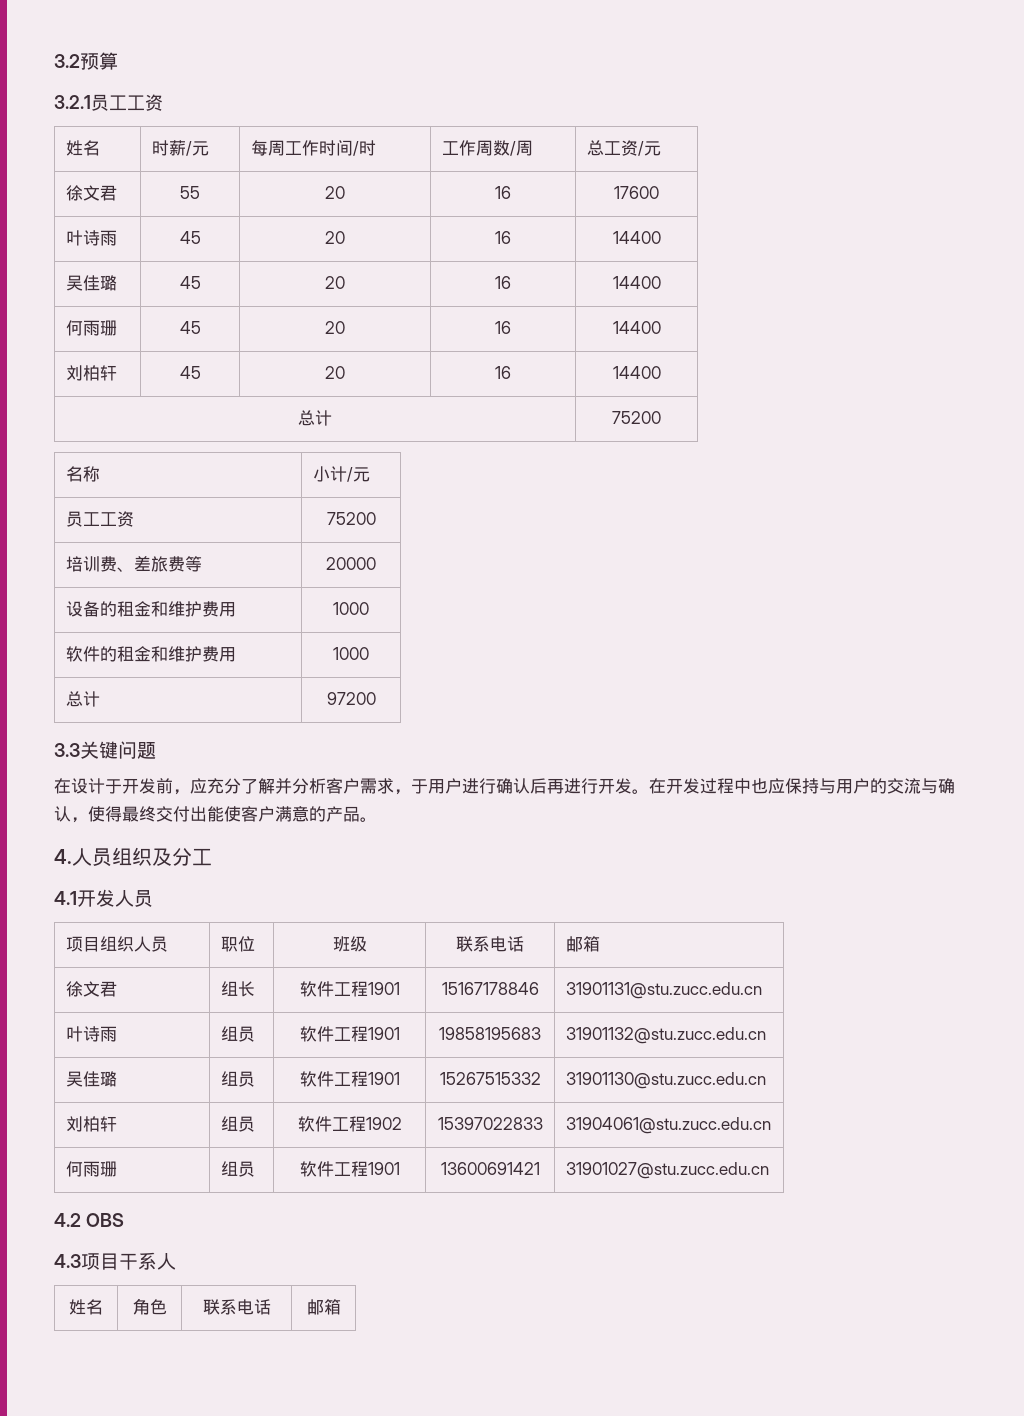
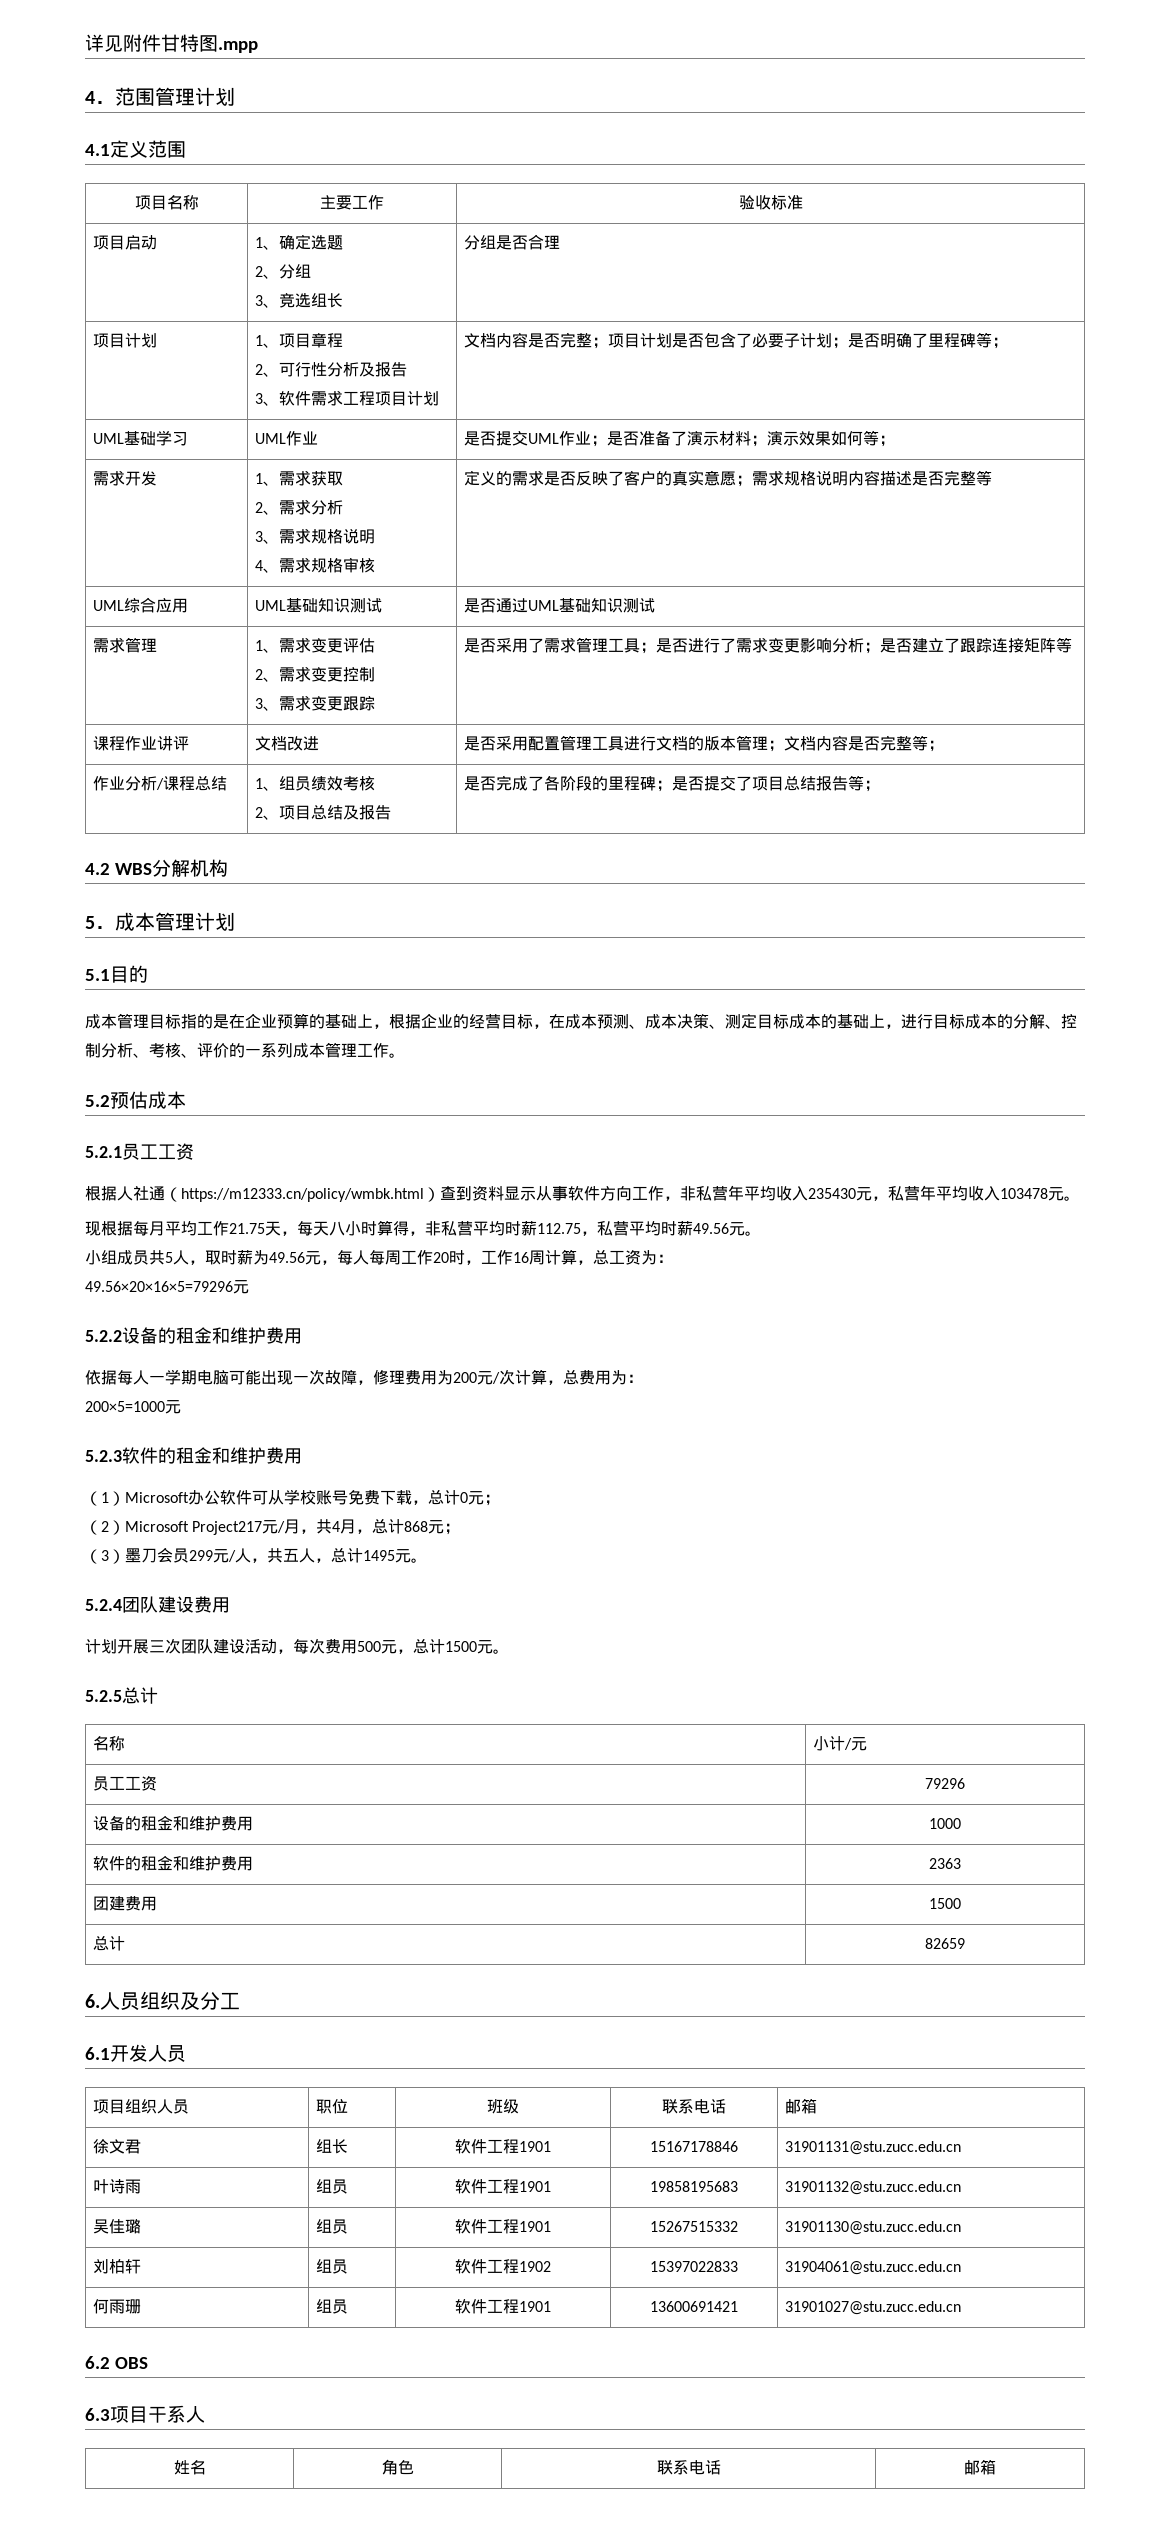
- 3.2预算
- 3.2.1员工工资
- 姓名 | 时薪/元 | 每周工作时间/时 | 工作周数/周 | 总工资/元
- 徐文君 | 55 | 20 | 16 | 17600
- 叶诗雨 | 45 | 20 | 16 | 14400
- 吴佳璐 | 45 | 20 | 16 | 14400
- 何雨珊 | 45 | 20 | 16 | 14400
- 刘柏轩 | 45 | 20 | 16 | 14400
- 总计 | 75200
+ 详见附件甘特图.mpp
+ 4．范围管理计划
+ 4.1定义范围
+ 项目名称 | 主要工作 | 验收标准
+ 项目启动 | 1、确定选题
+ 2、分组
+ 3、竞选组长 | 分组是否合理
+ 项目计划 | 1、项目章程
+ 2、可行性分析及报告
+ 3、软件需求工程项目计划 | 文档内容是否完整；项目计划是否包含了必要子计划；是否明确了里程碑等；
+ UML基础学习 | UML作业 | 是否提交UML作业；是否准备了演示材料；演示效果如何等；
+ 需求开发 | 1、需求获取
+ 2、需求分析
+ 3、需求规格说明
+ 4、需求规格审核 | 定义的需求是否反映了客户的真实意愿；需求规格说明内容描述是否完整等
+ UML综合应用 | UML基础知识测试 | 是否通过UML基础知识测试
+ 需求管理 | 1、需求变更评估
+ 2、需求变更控制
+ 3、需求变更跟踪 | 是否采用了需求管理工具；是否进行了需求变更影响分析；是否建立了跟踪连接矩阵等
+ 课程作业讲评 | 文档改进 | 是否采用配置管理工具进行文档的版本管理；文档内容是否完整等；
+ 作业分析/课程总结 | 1、组员绩效考核
+ 2、项目总结及报告 | 是否完成了各阶段的里程碑；是否提交了项目总结报告等；
+ 4.2 WBS分解机构
+ 5．成本管理计划
+ 5.1目的
+ 成本管理目标指的是在企业预算的基础上，根据企业的经营目标，在成本预测、成本决策、测定目标成本的基础上，进行目标成本的分解、控制分析、考核、评价的一系列成本管理工作。
+ 5.2预估成本
+ 5.2.1员工工资
+ 根据人社通（https://m12333.cn/policy/wmbk.html）查到资料显示从事软件方向工作，非私营年平均收入235430元，私营年平均收入103478元。
+ 现根据每月平均工作21.75天，每天八小时算得，非私营平均时薪112.75，私营平均时薪49.56元。
+ 小组成员共5人，取时薪为49.56元，每人每周工作20时，工作16周计算，总工资为：
+ 49.56×20×16×5=79296元
+ 5.2.2设备的租金和维护费用
+ 依据每人一学期电脑可能出现一次故障，修理费用为200元/次计算，总费用为：
+ 200×5=1000元
+ 5.2.3软件的租金和维护费用
+ （1）Microsoft办公软件可从学校账号免费下载，总计0元；
+ （2）Microsoft Project217元/月，共4月，总计868元；
+ （3）墨刀会员299元/人，共五人，总计1495元。
+ 5.2.4团队建设费用
+ 计划开展三次团队建设活动，每次费用500元，总计1500元。
+ 5.2.5总计
- 员工工资 | 75200
- 培训费、差旅费等 | 20000
+ 员工工资 | 79296
- 软件的租金和维护费用 | 1000
- 总计 | 97200
- 3.3关键问题
- 在设计于开发前，应充分了解并分析客户需求，于用户进行确认后再进行开发。在开发过程中也应保持与用户的交流与确认，使得最终交付出能使客户满意的产品。
- 4.人员组织及分工
+ 软件的租金和维护费用 | 2363
+ 团建费用 | 1500
+ 总计 | 82659
+ 6.人员组织及分工
- 4.1开发人员
+ 6.1开发人员
- 4.2 OBS
+ 6.2 OBS
- 4.3项目干系人
+ 6.3项目干系人

